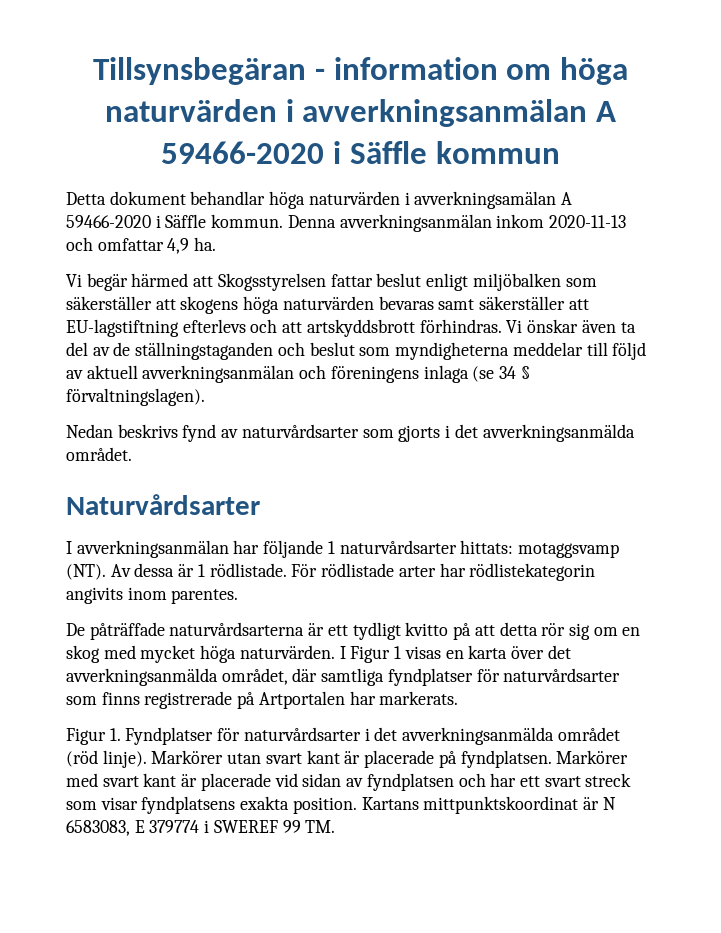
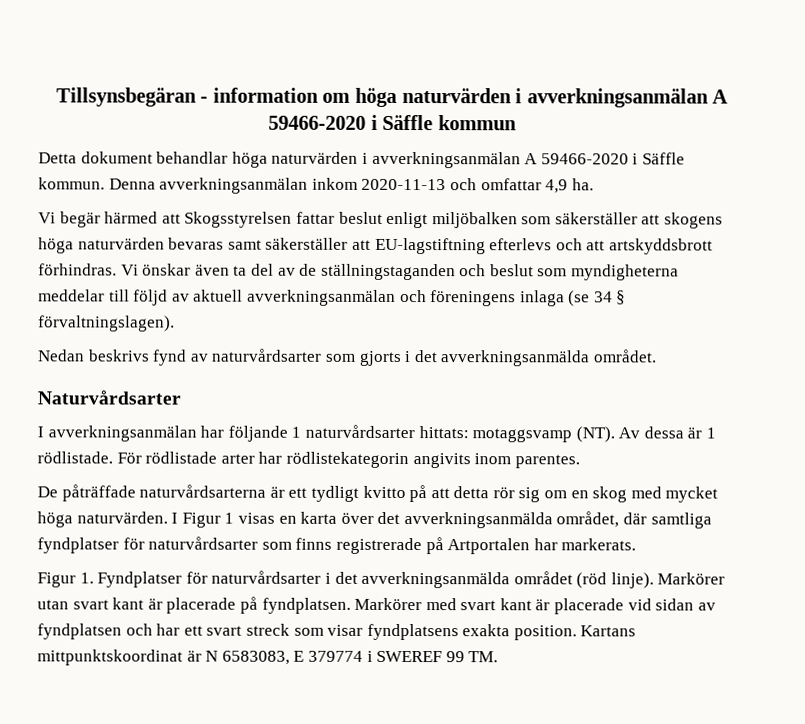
- Detta dokument behandlar höga naturvärden i avverkningsamälan A 59466-2020 i Säffle kommun.
+ Detta dokument behandlar höga naturvärden i avverkningsanmälan A 59466-2020 i Säffle kommun.

